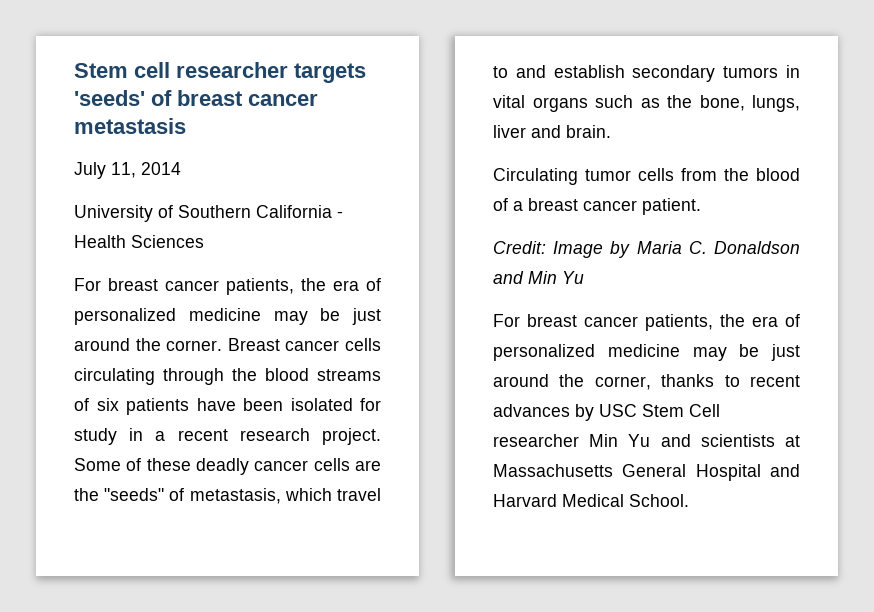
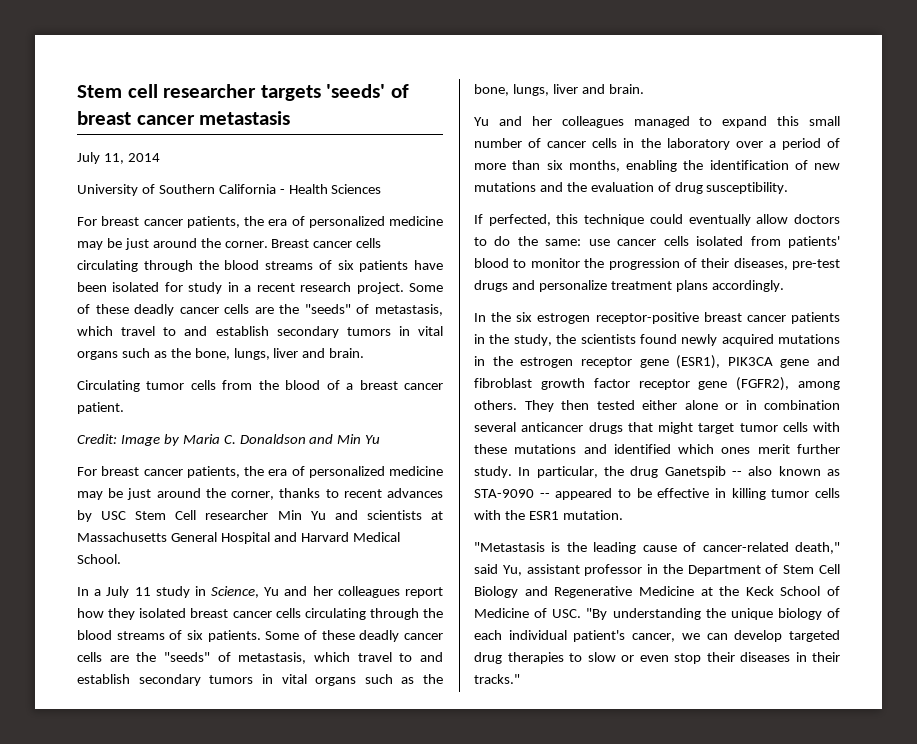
+ In a July 11 study in Science, Yu and her colleagues report how they isolated breast cancer cells circulating through the blood streams of six patients. Some of these deadly cancer cells are the "seeds" of metastasis, which travel to and establish secondary tumors in vital organs such as the bone, lungs, liver and brain.
+ Yu and her colleagues managed to expand this small number of cancer cells in the laboratory over a period of more than six months, enabling the identification of new mutations and the evaluation of drug susceptibility.
+ If perfected, this technique could eventually allow doctors to do the same: use cancer cells isolated from patients' blood to monitor the progression of their diseases, pre-test drugs and personalize treatment plans accordingly.
+ In the six estrogen receptor-positive breast cancer patients in the study, the scientists found newly acquired mutations in the estrogen receptor gene (ESR1), PIK3CA gene and fibroblast growth factor receptor gene (FGFR2), among others. They then tested either alone or in combination several anticancer drugs that might target tumor cells with these mutations and identified which ones merit further study. In particular, the drug Ganetspib -- also known as STA-9090 -- appeared to be effective in killing tumor cells with the ESR1 mutation.
+ "Metastasis is the leading cause of cancer-related death," said Yu, assistant professor in the Department of Stem Cell Biology and Regenerative Medicine at the Keck School of Medicine of USC. "By understanding the unique biology of each individual patient's cancer, we can develop targeted drug therapies to slow or even stop their diseases in their tracks."

